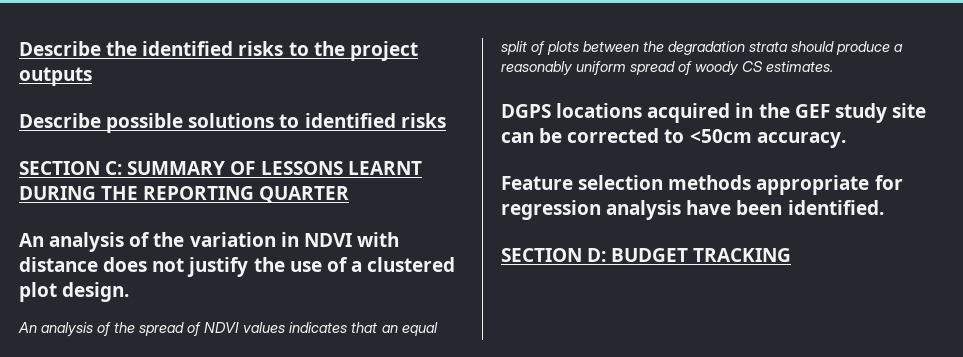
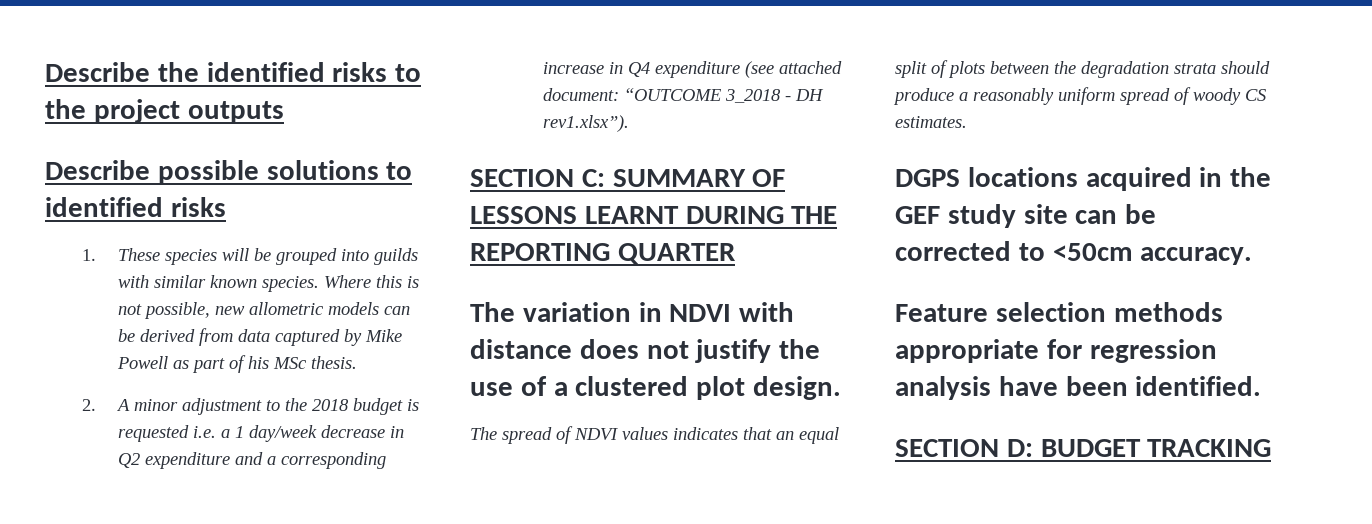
+ 1. These species will be grouped into guilds with similar known species. Where this is not possible, new allometric models can be derived from data captured by Mike Powell as part of his MSc thesis.
+ 2. A minor adjustment to the 2018 budget is requested i.e. a 1 day/week decrease in Q2 expenditure and a corresponding increase in Q4 expenditure (see attached document: “OUTCOME 3_2018 - DH rev1.xlsx”).
- An analysis of the variation in NDVI with distance does not justify the use of a clustered plot design.
+ The variation in NDVI with distance does not justify the use of a clustered plot design.
- An analysis of the spread of NDVI values indicates that an equal split of plots between the degradation strata should produce a reasonably uniform spread of woody CS estimates.
+ The spread of NDVI values indicates that an equal split of plots between the degradation strata should produce a reasonably uniform spread of woody CS estimates.

